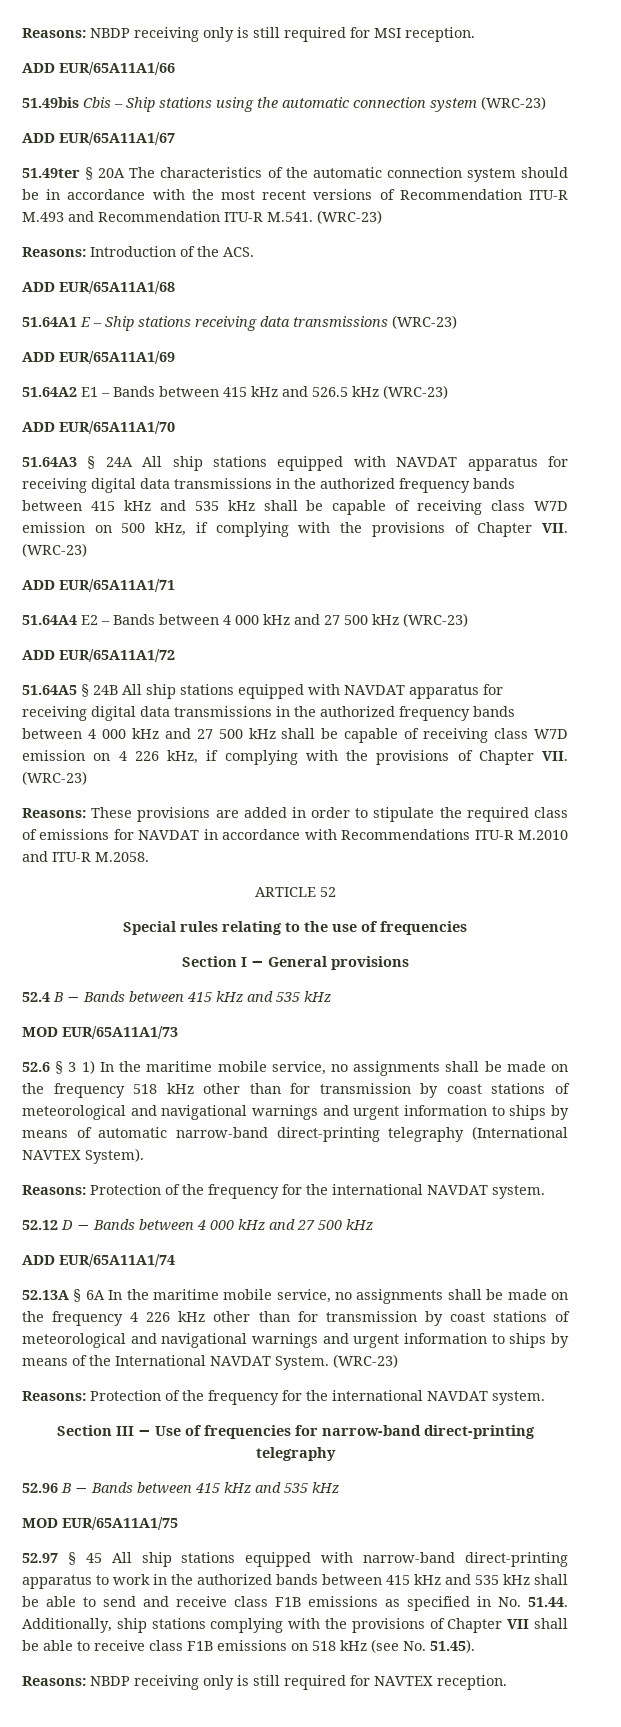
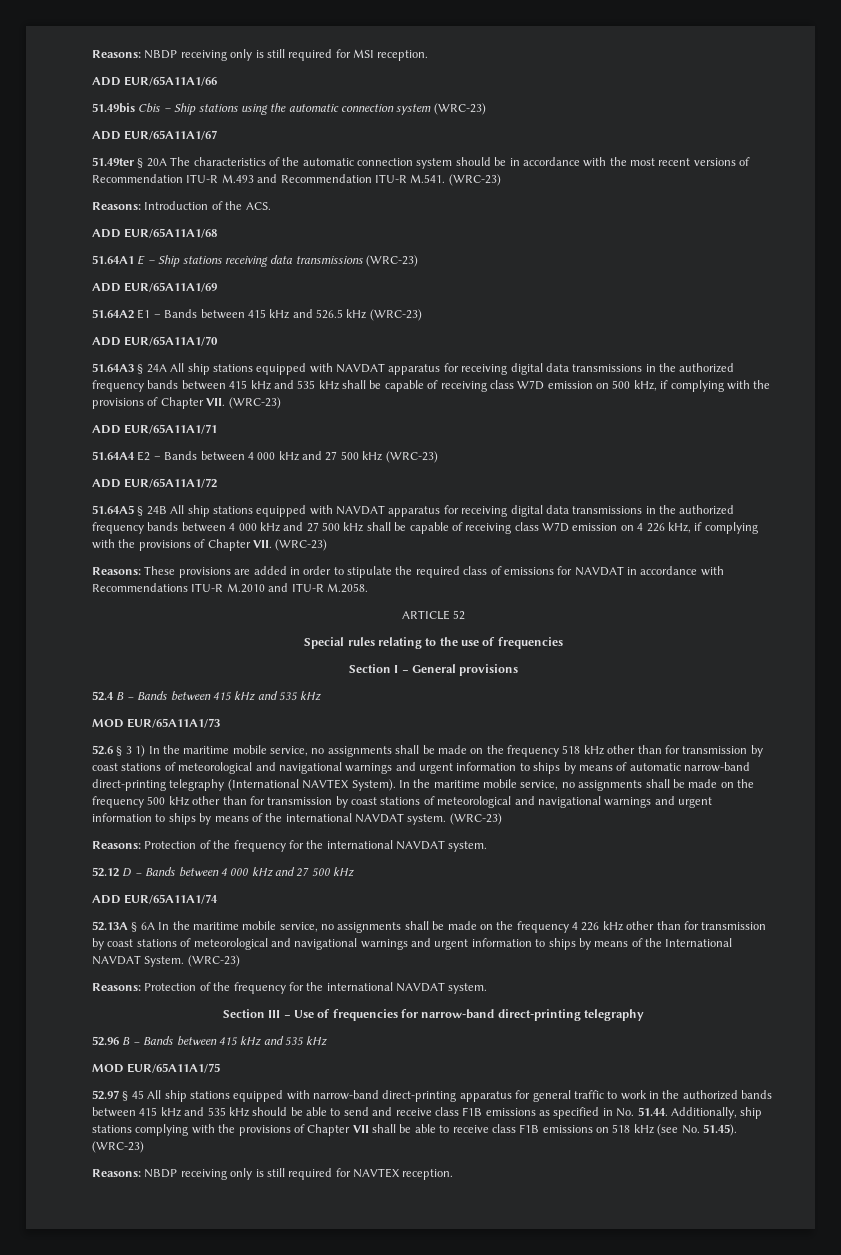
+ In the maritime mobile service, no assignments shall be made on the frequency 500 kHz other than for transmission by coast stations of meteorological and navigational warnings and urgent information to ships by means of the international NAVDAT system. (WRC-23)
- 52.97 § 45 All ship stations equipped with narrow-band direct-printing apparatus to work in the authorized bands between 415 kHz and 535 kHz shall be able to send and receive class F1B emissions as specified in No. 51.44. Additionally, ship stations complying with the provisions of Chapter VII shall be able to receive class F1B emissions on 518 kHz (see No. 51.45).
+ 52.97 § 45 All ship stations equipped with narrow-band direct-printing apparatus for general traffic to work in the authorized bands between 415 kHz and 535 kHz should be able to send and receive class F1B emissions as specified in No. 51.44. Additionally, ship stations complying with the provisions of Chapter VII shall be able to receive class F1B emissions on 518 kHz (see No. 51.45). (WRC-23)

